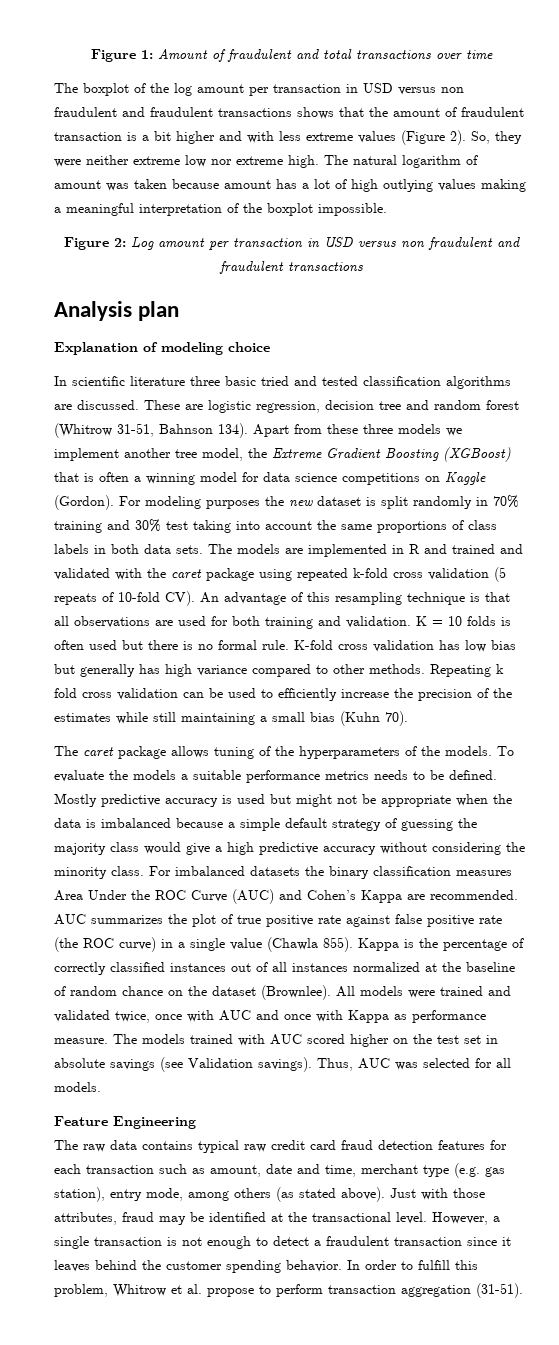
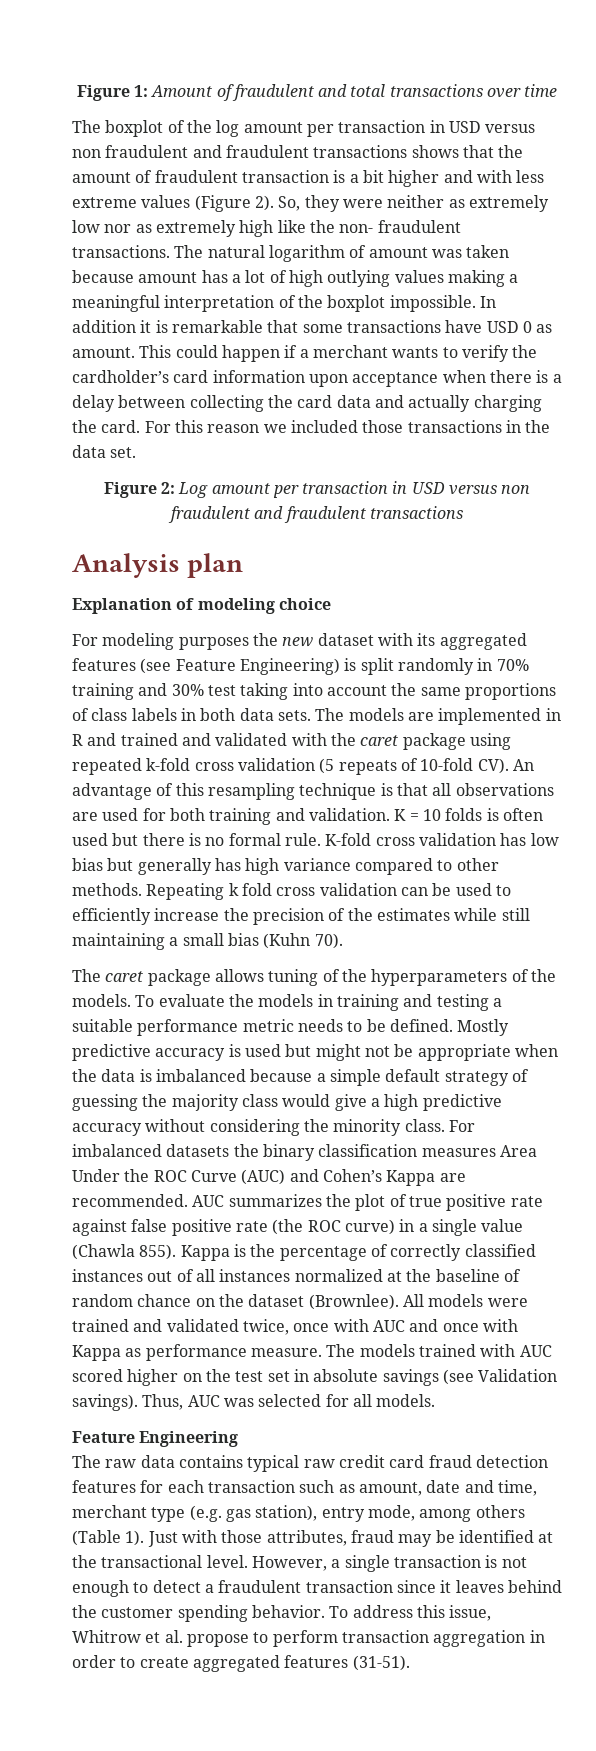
- So, they were neither extreme low nor extreme high.
+ So, they were neither as extremely low nor as extremely high like the non- fraudulent transactions.
+ In addition it is remarkable that some transactions have USD 0 as amount. This could happen if a merchant wants to verify the cardholder’s card information upon acceptance when there is a delay between collecting the card data and actually charging the card. For this reason we included those transactions in the data set.
- In scientific literature three basic tried and tested classification algorithms are discussed. These are logistic regression, decision tree and random forest (Whitrow 31-51, Bahnson 134). Apart from these three models we implement another tree model, the Extreme Gradient Boosting (XGBoost) that is often a winning model for data science competitions on Kaggle (Gordon). For modeling purposes the new dataset is split randomly in 70% training and 30% test taking into account the same proportions of class labels in both data sets.
+ For modeling purposes the new dataset with its aggregated features (see Feature Engineering) is split randomly in 70% training and 30% test taking into account the same proportions of class labels in both data sets.
- To evaluate the models a suitable performance metrics needs to be defined.
+ To evaluate the models in training and testing a suitable performance metric needs to be defined.
- The raw data contains typical raw credit card fraud detection features for each transaction such as amount, date and time, merchant type (e.g. gas station), entry mode, among others (as stated above).
+ The raw data contains typical raw credit card fraud detection features for each transaction such as amount, date and time, merchant type (e.g. gas station), entry mode, among others (Table 1).
- In order to fulfill this problem, Whitrow et al. propose to perform transaction aggregation (31-51).
+ To address this issue, Whitrow et al. propose to perform transaction aggregation in order to create aggregated features (31-51).

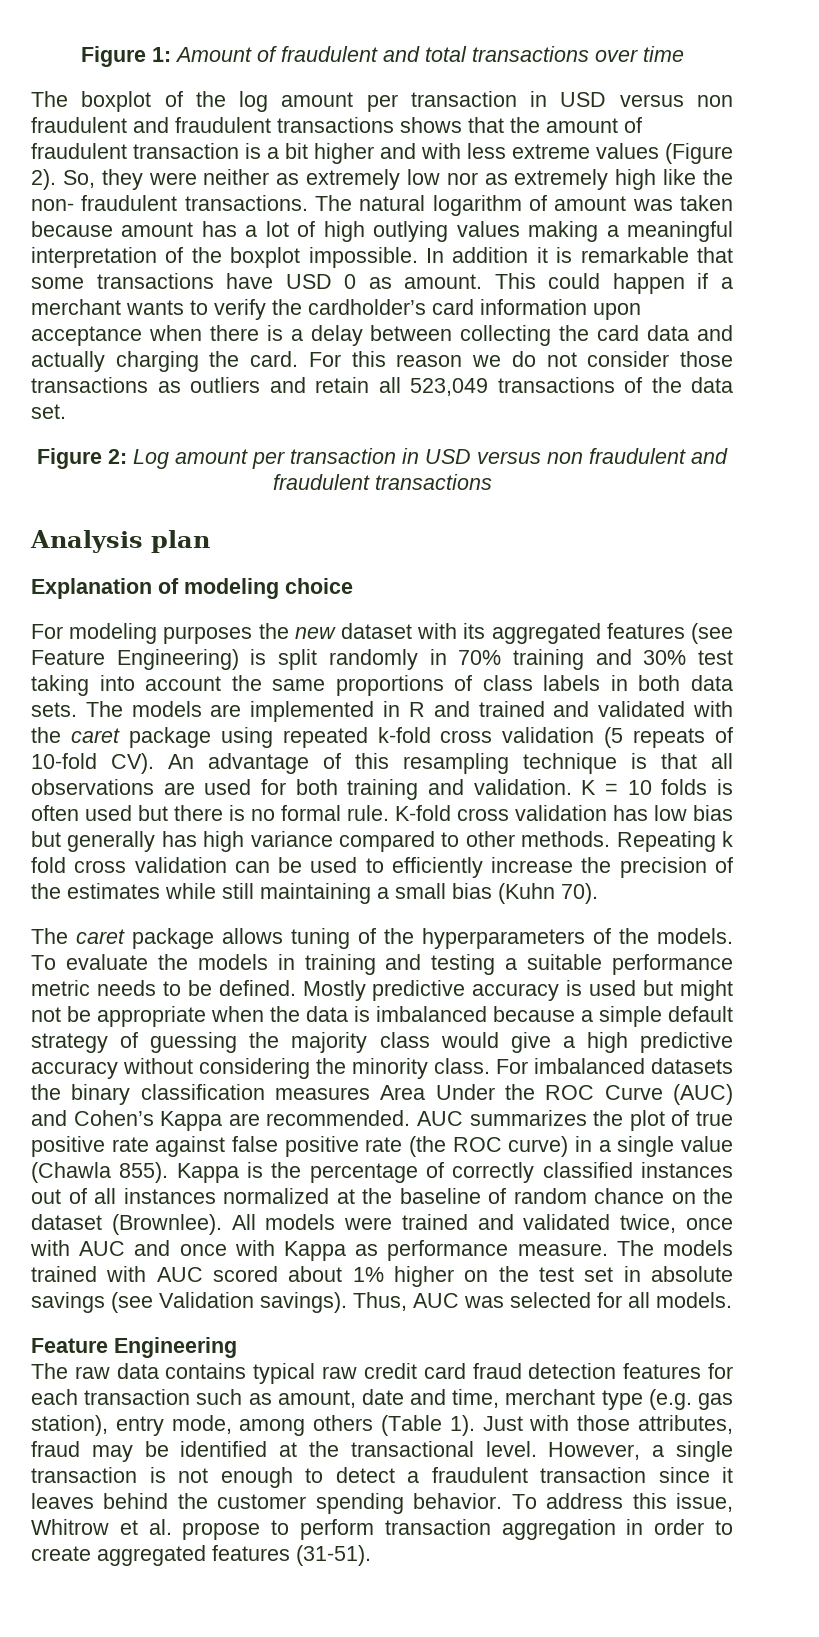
- For this reason we included those transactions in the data set.
+ For this reason we do not consider those transactions as outliers and retain all 523,049 transactions of the data set.
- The models trained with AUC scored higher on the test set in absolute savings (see Validation savings).
+ The models trained with AUC scored about 1% higher on the test set in absolute savings (see Validation savings).

